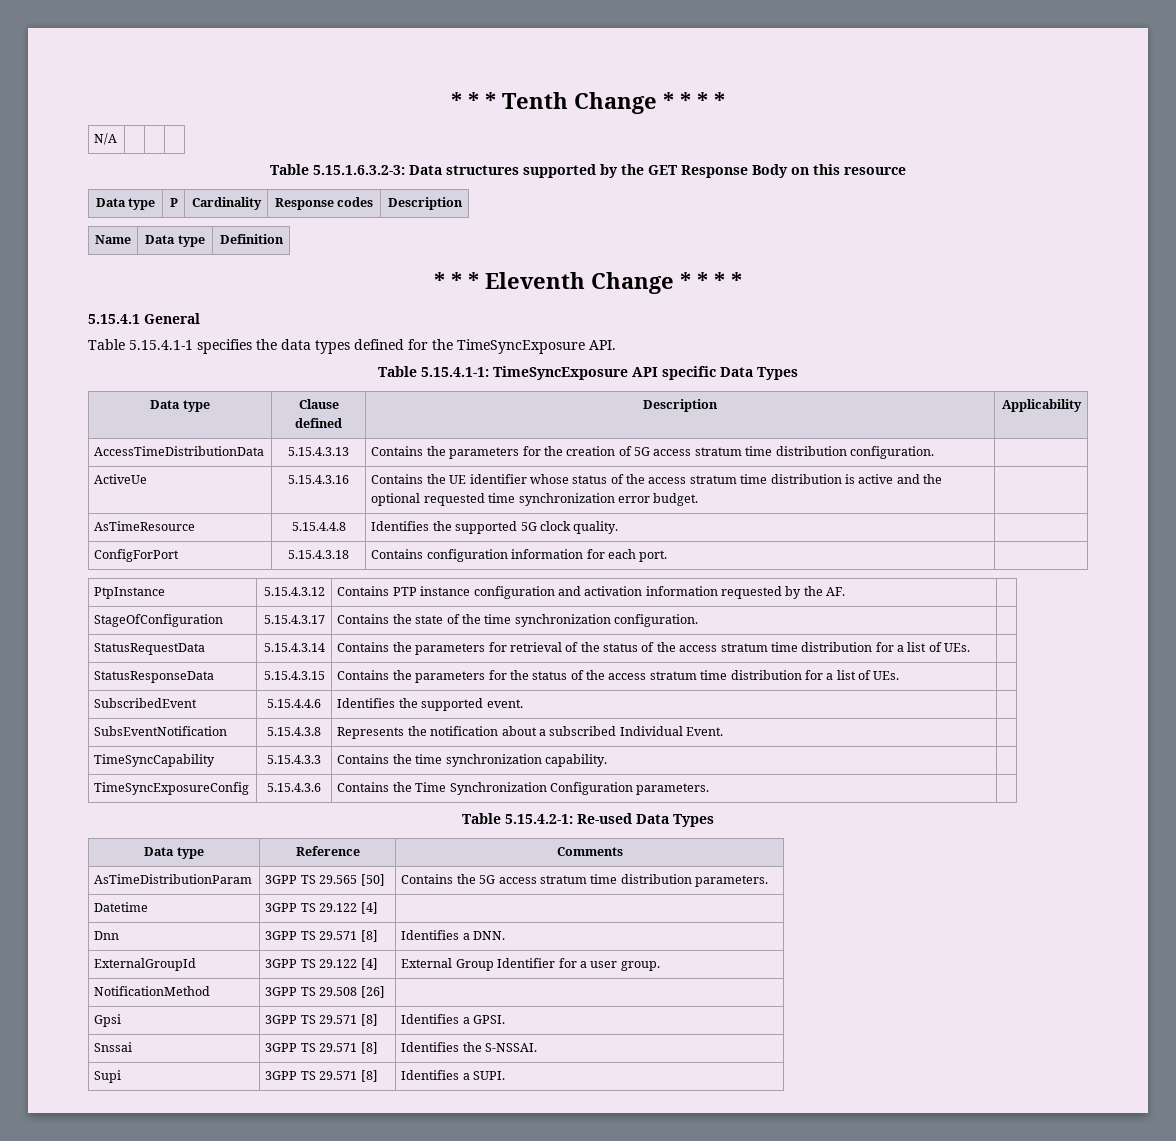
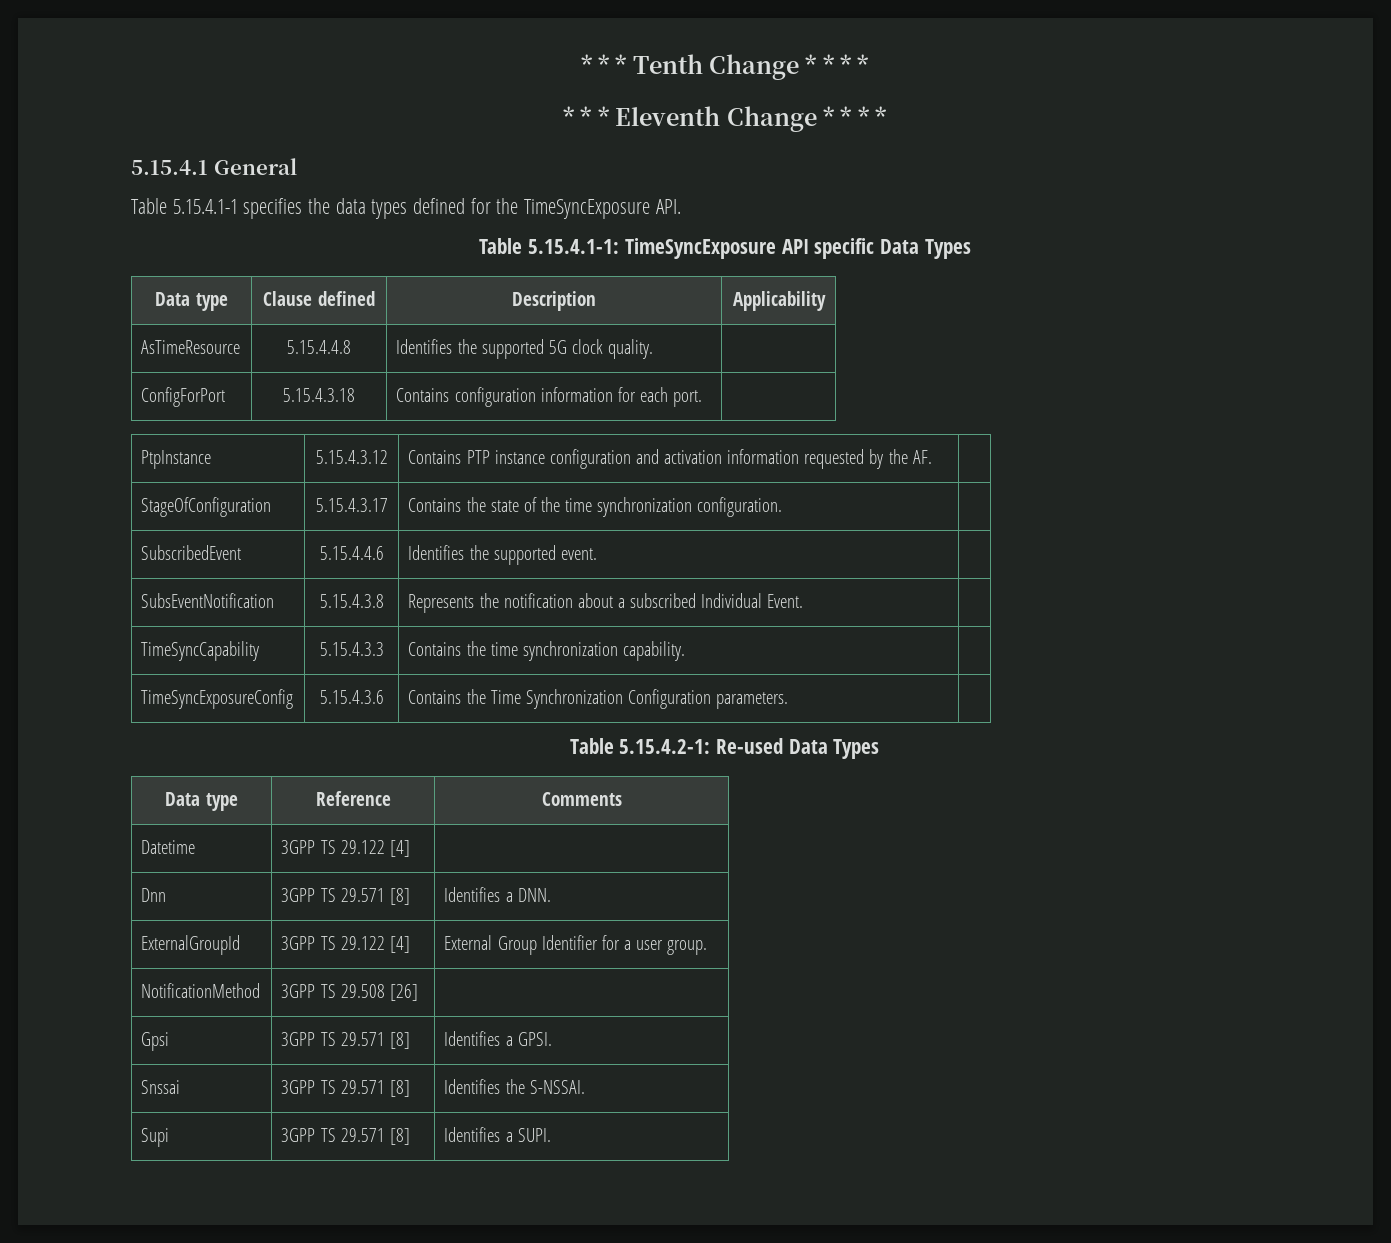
- N/A | | |
- Table 5.15.1.6.3.2-3: Data structures supported by the GET Response Body on this resource
- Data type | P | Cardinality | Response codes | Description
- Name | Data type | Definition
- AccessTimeDistributionData | 5.15.4.3.13 | Contains the parameters for the creation of 5G access stratum time distribution configuration. |
- ActiveUe | 5.15.4.3.16 | Contains the UE identifier whose status of the access stratum time distribution is active and the optional requested time synchronization error budget. |
- StatusRequestData | 5.15.4.3.14 | Contains the parameters for retrieval of the status of the access stratum time distribution for a list of UEs. |
- StatusResponseData | 5.15.4.3.15 | Contains the parameters for the status of the access stratum time distribution for a list of UEs. |
- AsTimeDistributionParam | 3GPP TS 29.565 [50] | Contains the 5G access stratum time distribution parameters.

